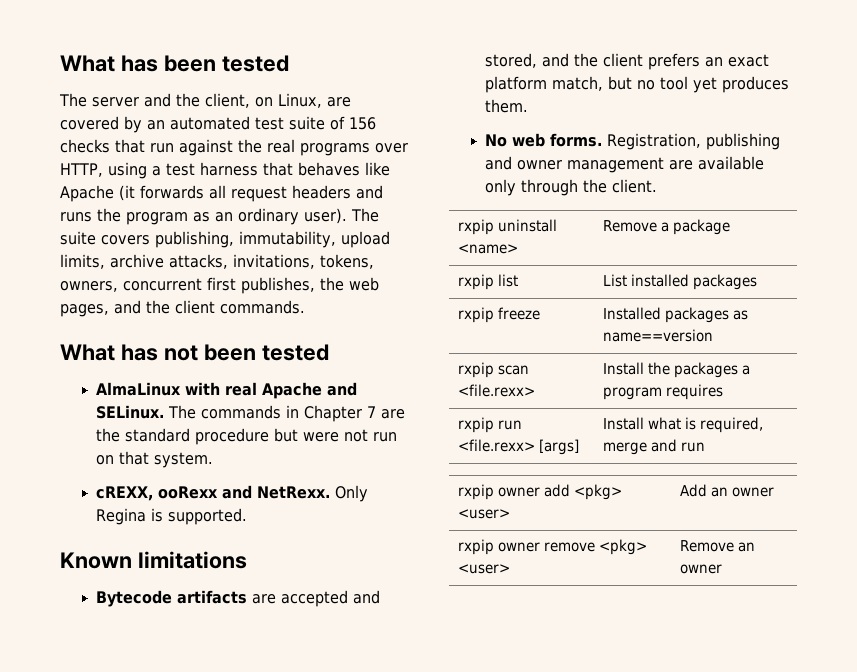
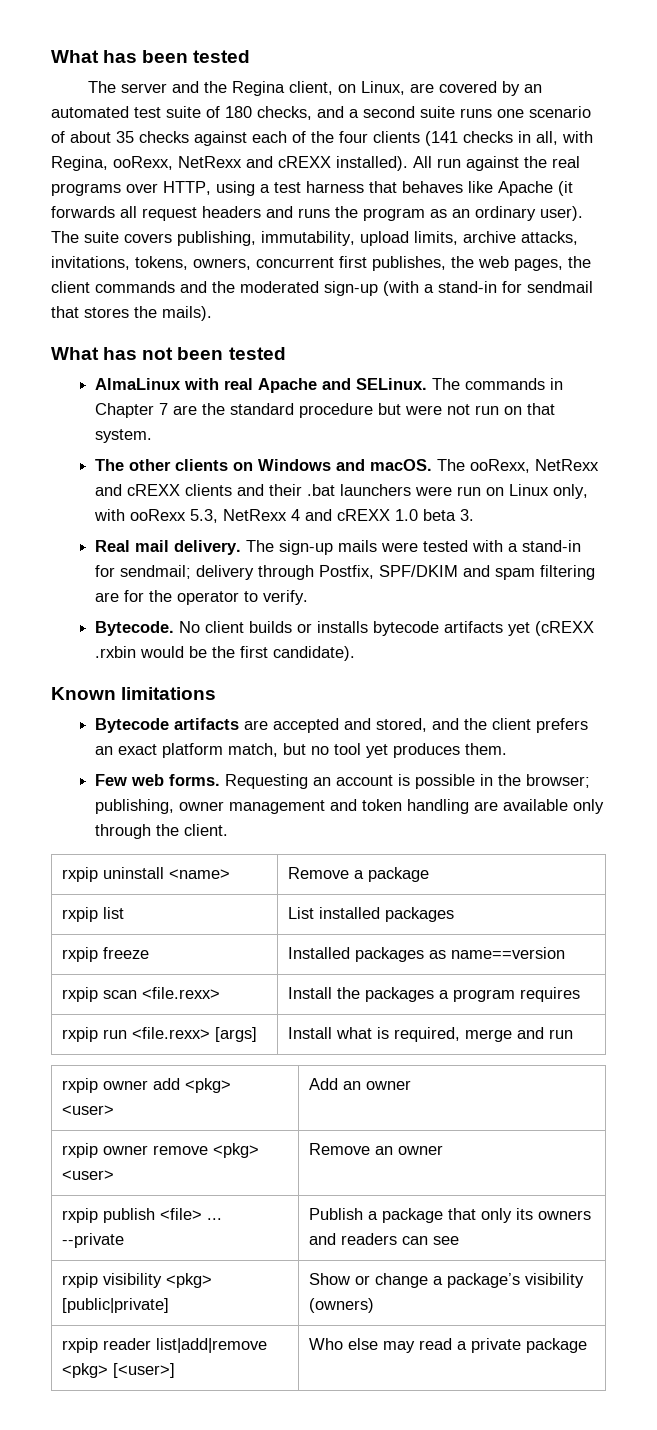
- The server and the client, on Linux, are covered by an automated test suite of 156 checks that run against the real programs over HTTP, using a test harness that behaves like Apache (it forwards all request headers and runs the program as an ordinary user).
+ The server and the Regina client, on Linux, are covered by an automated test suite of 180 checks, and a second suite runs one scenario of about 35 checks against each of the four clients (141 checks in all, with Regina, ooRexx, NetRexx and cREXX installed). All run against the real programs over HTTP, using a test harness that behaves like Apache (it forwards all request headers and runs the program as an ordinary user).
- The suite covers publishing, immutability, upload limits, archive attacks, invitations, tokens, owners, concurrent first publishes, the web pages, and the client commands.
+ The suite covers publishing, immutability, upload limits, archive attacks, invitations, tokens, owners, concurrent first publishes, the web pages, the client commands and the moderated sign-up (with a stand-in for sendmail that stores the mails).
- cREXX, ooRexx and NetRexx. Only Regina is supported.
+ The other clients on Windows and macOS. The ooRexx, NetRexx and cREXX clients and their .bat launchers were run on Linux only, with ooRexx 5.3, NetRexx 4 and cREXX 1.0 beta 3.
+ Real mail delivery. The sign-up mails were tested with a stand-in for sendmail; delivery through Postfix, SPF/DKIM and spam filtering are for the operator to verify.
+ Bytecode. No client builds or installs bytecode artifacts yet (cREXX .rxbin would be the first candidate).
- No web forms.
+ Few web forms.
- Registration, publishing and owner management are available only through the client.
+ Requesting an account is possible in the browser; publishing, owner management and token handling are available only through the client.
+ rxpip publish <file> ... --private | Publish a package that only its owners and readers can see
+ rxpip visibility <pkg> [public|private] | Show or change a package’s visibility (owners)
+ rxpip reader list|add|remove <pkg> [<user>] | Who else may read a private package

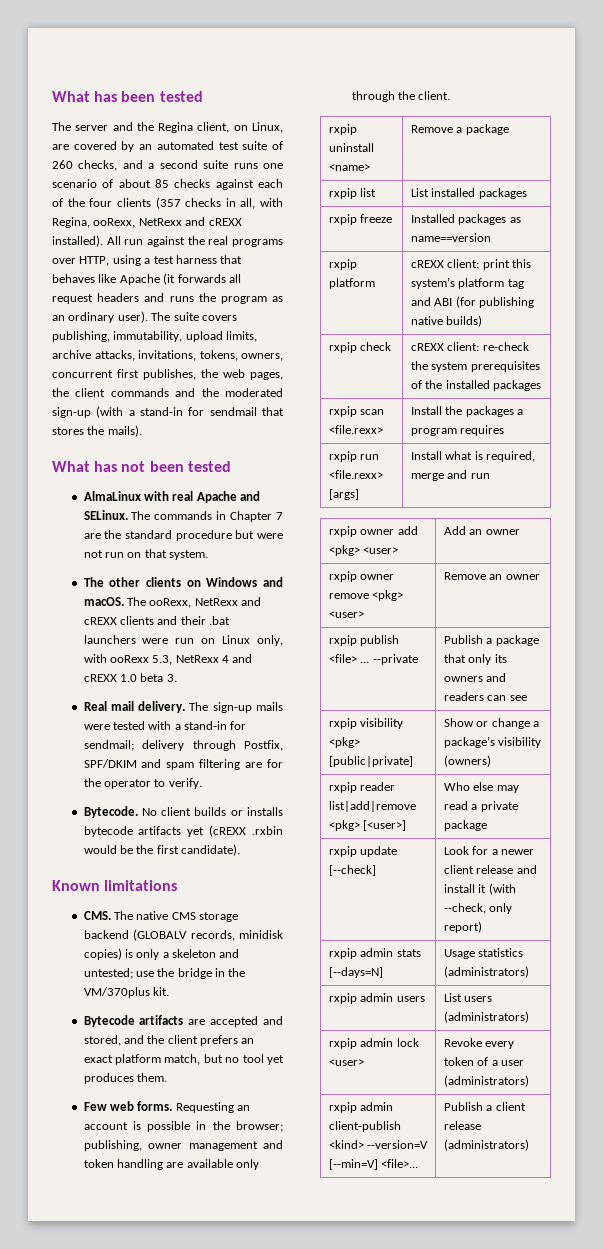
- The server and the Regina client, on Linux, are covered by an automated test suite of 180 checks, and a second suite runs one scenario of about 35 checks against each of the four clients (141 checks in all, with Regina, ooRexx, NetRexx and cREXX installed).
+ The server and the Regina client, on Linux, are covered by an automated test suite of 260 checks, and a second suite runs one scenario of about 85 checks against each of the four clients (357 checks in all, with Regina, ooRexx, NetRexx and cREXX installed).
+ CMS. The native CMS storage backend (GLOBALV records, minidisk copies) is only a skeleton and untested; use the bridge in the VM/370plus kit.
+ rxpip platform | cREXX client: print this system’s platform tag and ABI (for publishing native builds)
+ rxpip check | cREXX client: re-check the system prerequisites of the installed packages
+ rxpip update [--check] | Look for a newer client release and install it (with --check, only report)
+ rxpip admin stats [--days=N] | Usage statistics (administrators)
+ rxpip admin users | List users (administrators)
+ rxpip admin lock <user> | Revoke every token of a user (administrators)
+ rxpip admin client-publish <kind> --version=V [--min=V] <file>... | Publish a client release (administrators)

